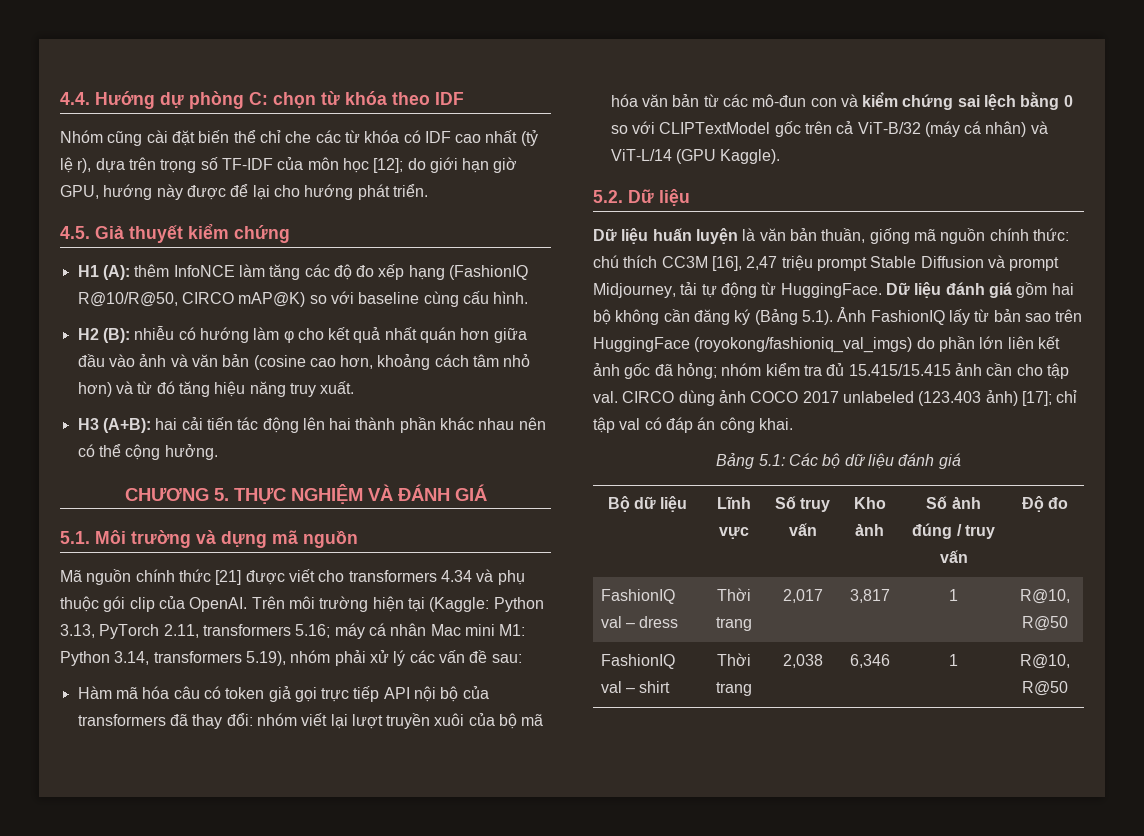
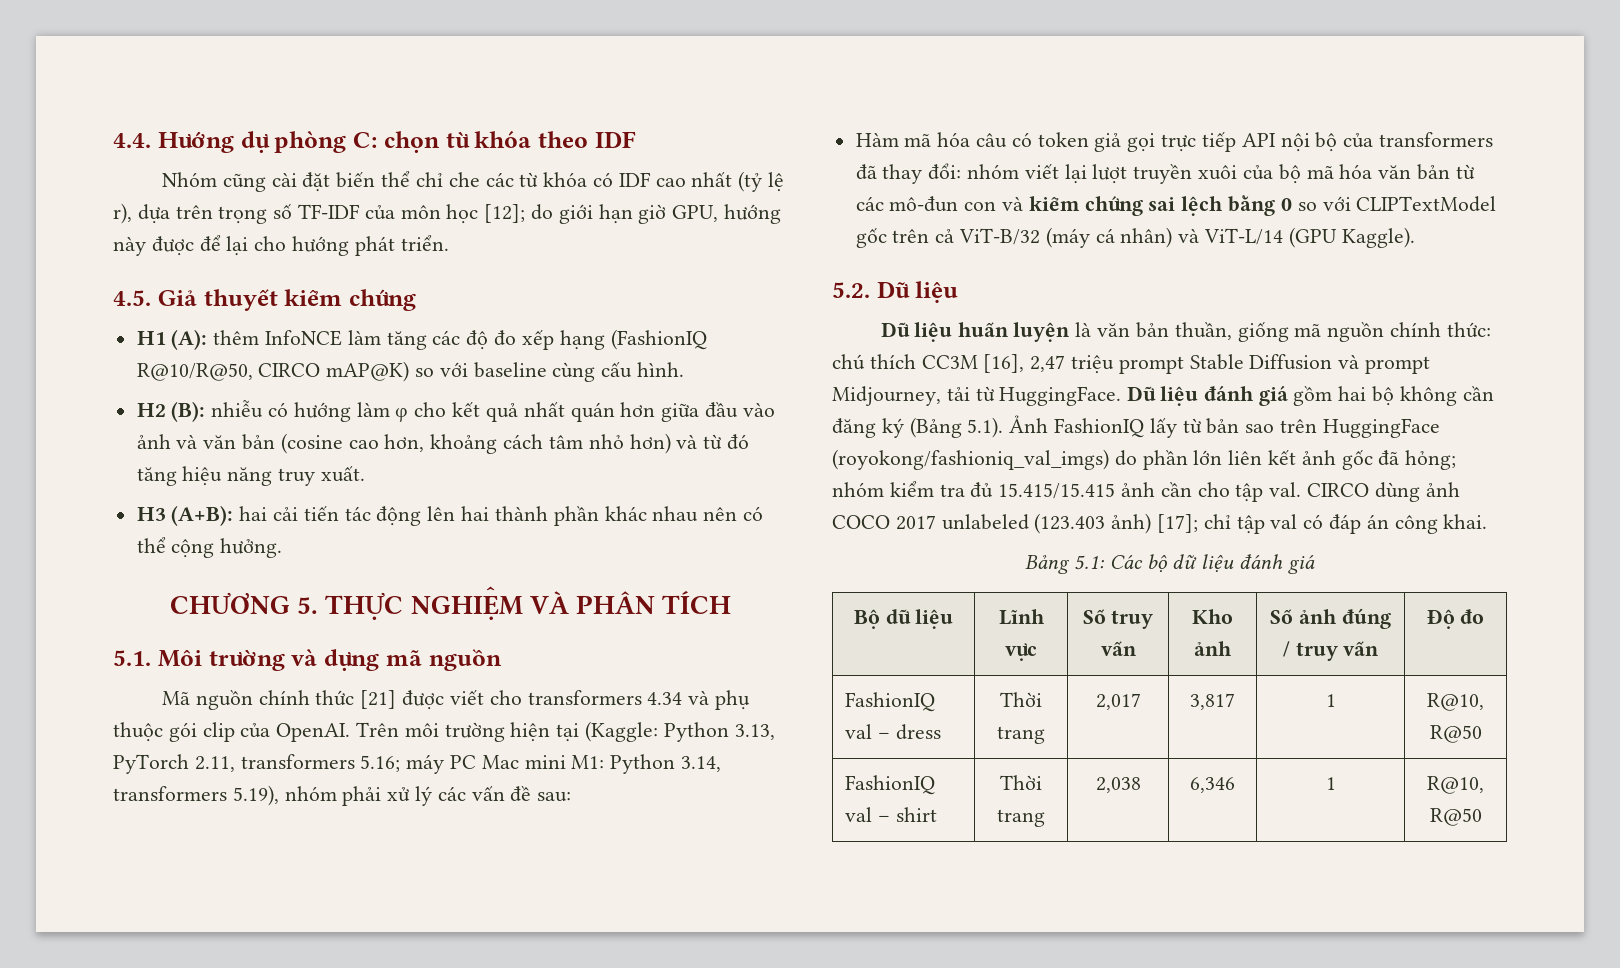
- CHƯƠNG 5. THỰC NGHIỆM VÀ ĐÁNH GIÁ
+ CHƯƠNG 5. THỰC NGHIỆM VÀ PHÂN TÍCH
- Trên môi trường hiện tại (Kaggle: Python 3.13, PyTorch 2.11, transformers 5.16; máy cá nhân Mac mini M1: Python 3.14, transformers 5.19), nhóm phải xử lý các vấn đề sau:
+ Trên môi trường hiện tại (Kaggle: Python 3.13, PyTorch 2.11, transformers 5.16; máy PC Mac mini M1: Python 3.14, transformers 5.19), nhóm phải xử lý các vấn đề sau:
- Dữ liệu huấn luyện là văn bản thuần, giống mã nguồn chính thức: chú thích CC3M [16], 2,47 triệu prompt Stable Diffusion và prompt Midjourney, tải tự động từ HuggingFace.
+ Dữ liệu huấn luyện là văn bản thuần, giống mã nguồn chính thức: chú thích CC3M [16], 2,47 triệu prompt Stable Diffusion và prompt Midjourney, tải từ HuggingFace.

